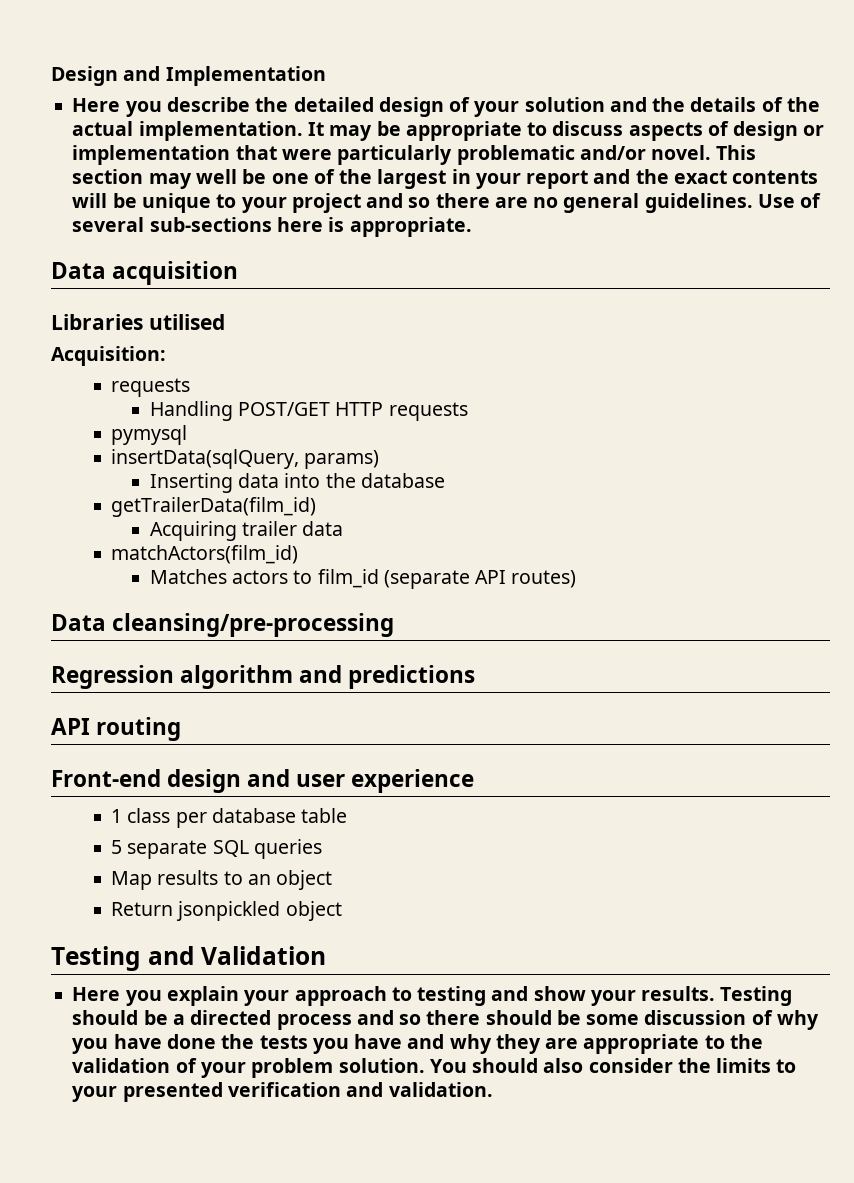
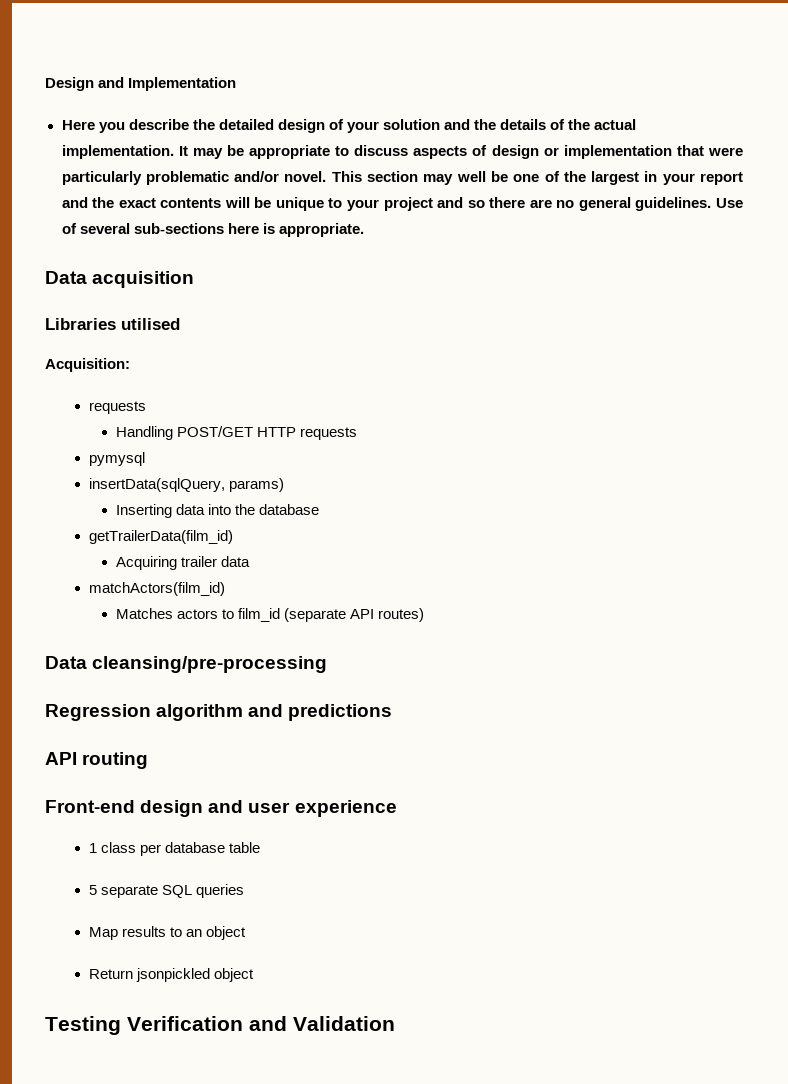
- Testing and Validation
+ Testing Verification and Validation
- Here you explain your approach to testing and show your results. Testing should be a directed process and so there should be some discussion of why you have done the tests you have and why they are appropriate to the validation of your problem solution. You should also consider the limits to your presented verification and validation.

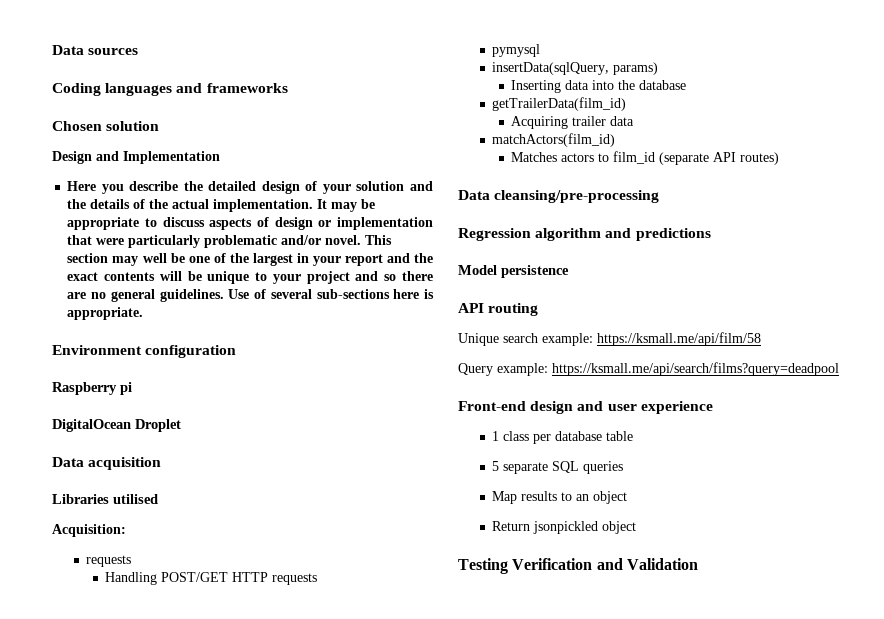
+ Data sources
+ Coding languages and frameworks
+ Chosen solution
+ Environment configuration
+ Raspberry pi
+ DigitalOcean Droplet
+ Model persistence
+ Unique search example: https://ksmall.me/api/film/58
+ Query example: https://ksmall.me/api/search/films?query=deadpool

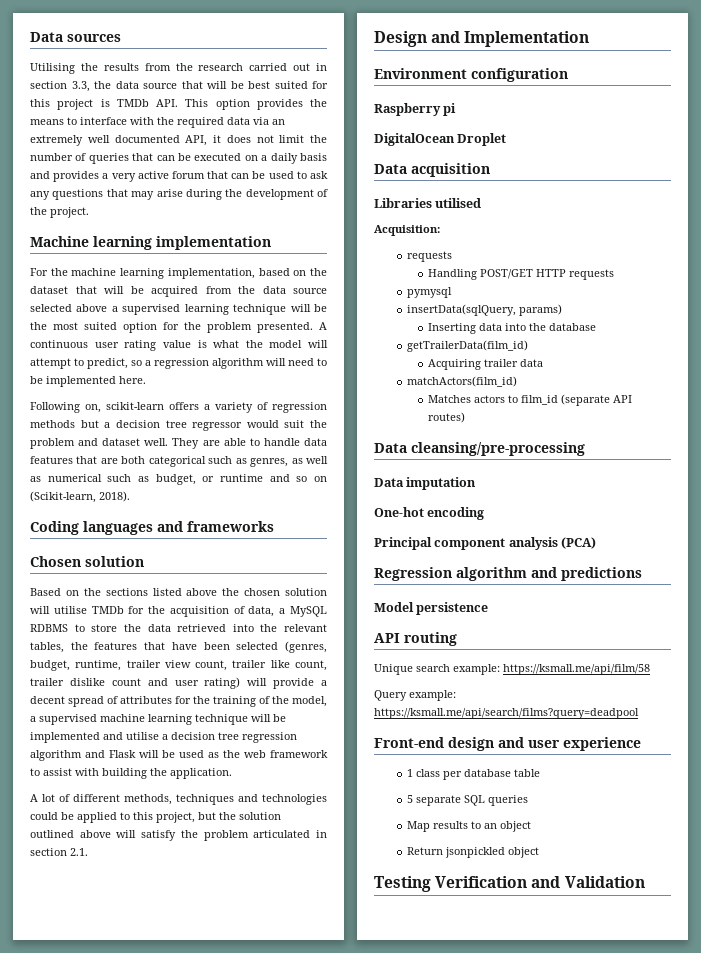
+ Utilising the results from the research carried out in section 3.3, the data source that will be best suited for this project is TMDb API. This option provides the means to interface with the required data via an extremely well documented API, it does not limit the number of queries that can be executed on a daily basis and provides a very active forum that can be used to ask any questions that may arise during the development of the project.
+ Machine learning implementation
+ For the machine learning implementation, based on the dataset that will be acquired from the data source selected above a supervised learning technique will be the most suited option for the problem presented. A continuous user rating value is what the model will attempt to predict, so a regression algorithm will need to be implemented here.
+ Following on, scikit-learn offers a variety of regression methods but a decision tree regressor would suit the problem and dataset well. They are able to handle data features that are both categorical such as genres, as well as numerical such as budget, or runtime and so on (Scikit-learn, 2018).
+ Based on the sections listed above the chosen solution will utilise TMDb for the acquisition of data, a MySQL RDBMS to store the data retrieved into the relevant tables, the features that have been selected (genres, budget, runtime, trailer view count, trailer like count, trailer dislike count and user rating) will provide a decent spread of attributes for the training of the model, a supervised machine learning technique will be implemented and utilise a decision tree regression algorithm and Flask will be used as the web framework to assist with building the application.
+ A lot of different methods, techniques and technologies could be applied to this project, but the solution outlined above will satisfy the problem articulated in section 2.1.
  Design and Implementation
- Here you describe the detailed design of your solution and the details of the actual implementation. It may be appropriate to discuss aspects of design or implementation that were particularly problematic and/or novel. This section may well be one of the largest in your report and the exact contents will be unique to your project and so there are no general guidelines. Use of several sub-sections here is appropriate.
+ Data imputation
+ One-hot encoding
+ Principal component analysis (PCA)

